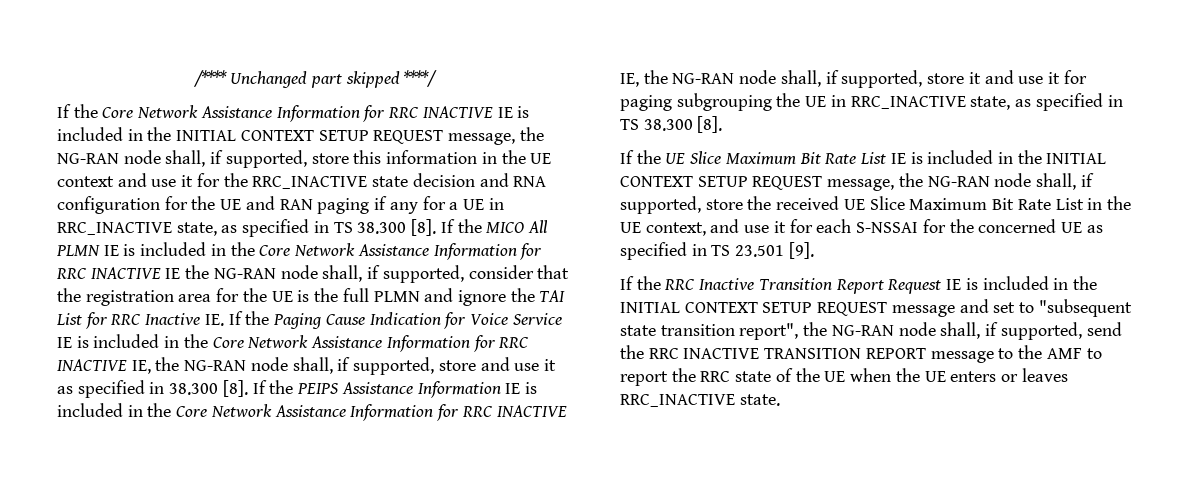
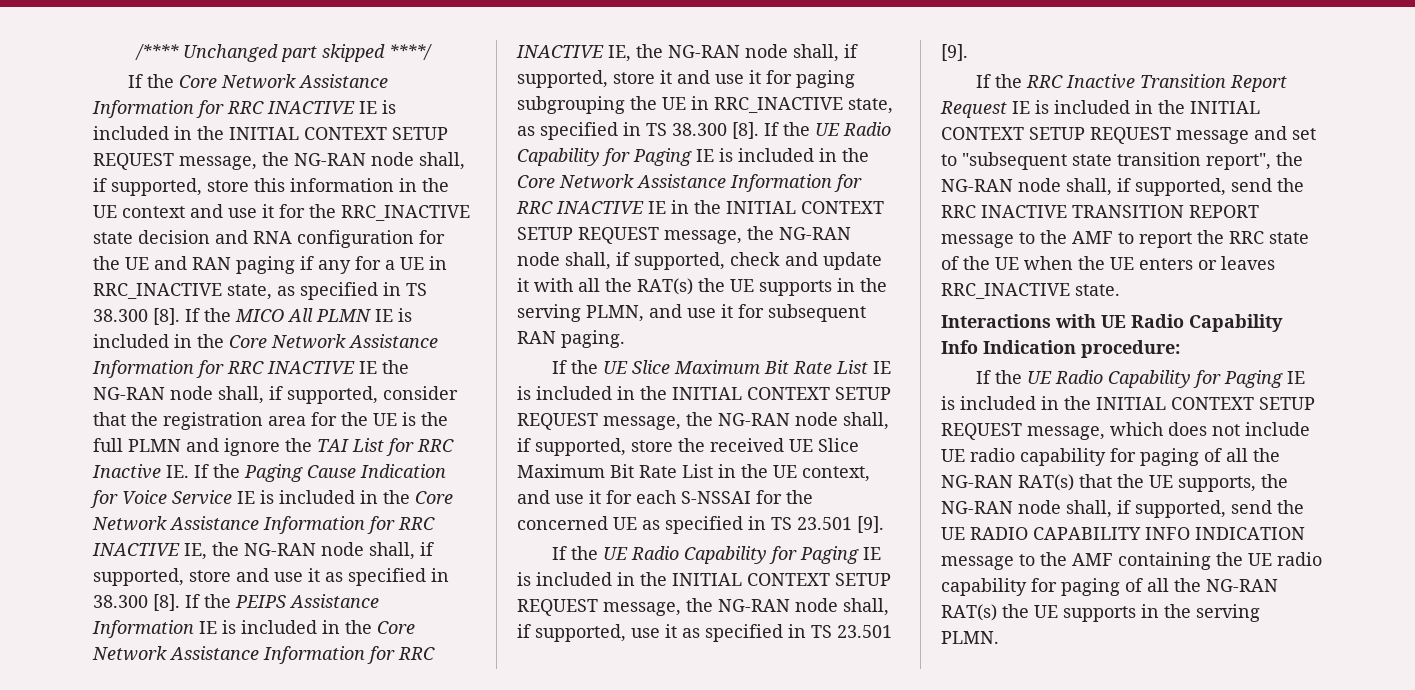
+ If the UE Radio Capability for Paging IE is included in the Core Network Assistance Information for RRC INACTIVE IE in the INITIAL CONTEXT SETUP REQUEST message, the NG-RAN node shall, if supported, check and update it with all the RAT(s) the UE supports in the serving PLMN, and use it for subsequent RAN paging.
+ If the UE Radio Capability for Paging IE is included in the INITIAL CONTEXT SETUP REQUEST message, the NG-RAN node shall, if supported, use it as specified in TS 23.501 [9].
+ Interactions with UE Radio Capability Info Indication procedure:
+ If the UE Radio Capability for Paging IE is included in the INITIAL CONTEXT SETUP REQUEST message, which does not include UE radio capability for paging of all the NG-RAN RAT(s) that the UE supports, the NG-RAN node shall, if supported, send the UE RADIO CAPABILITY INFO INDICATION message to the AMF containing the UE radio capability for paging of all the NG-RAN RAT(s) the UE supports in the serving PLMN.

